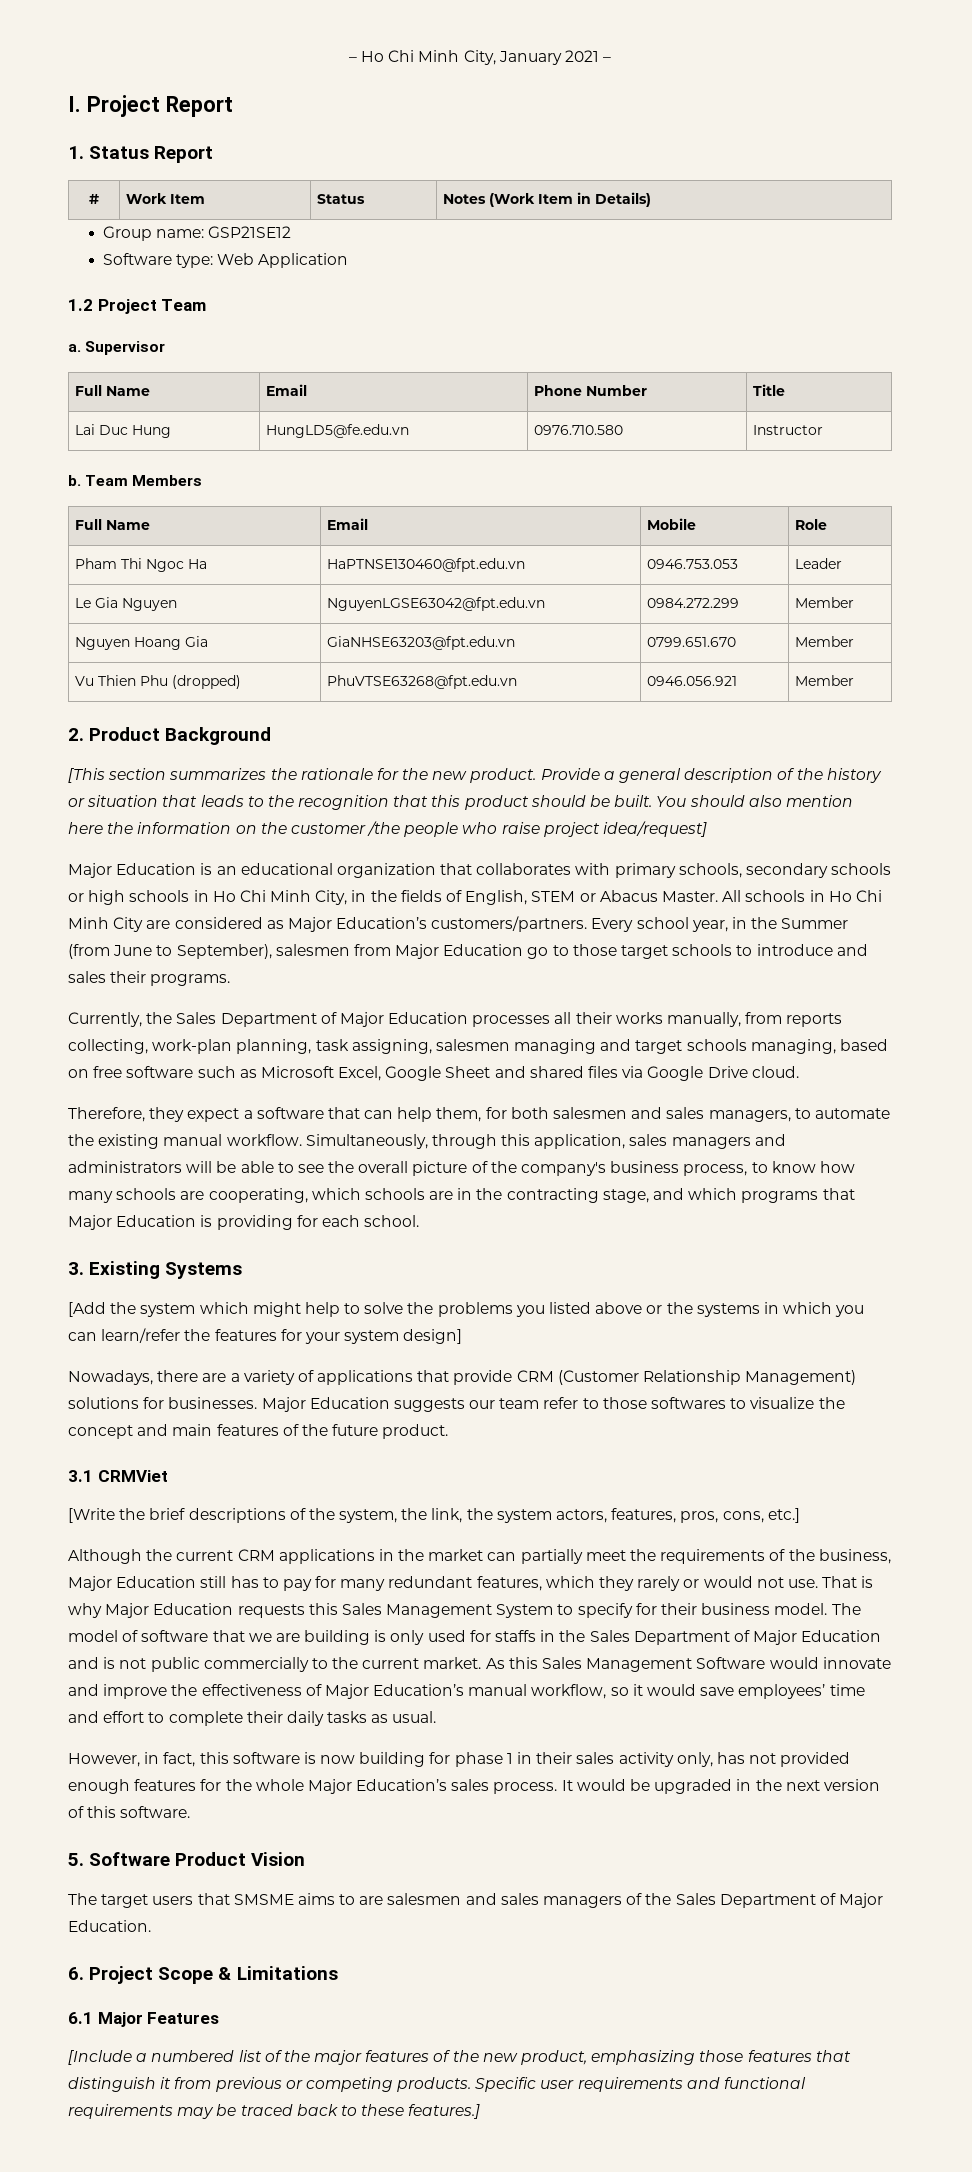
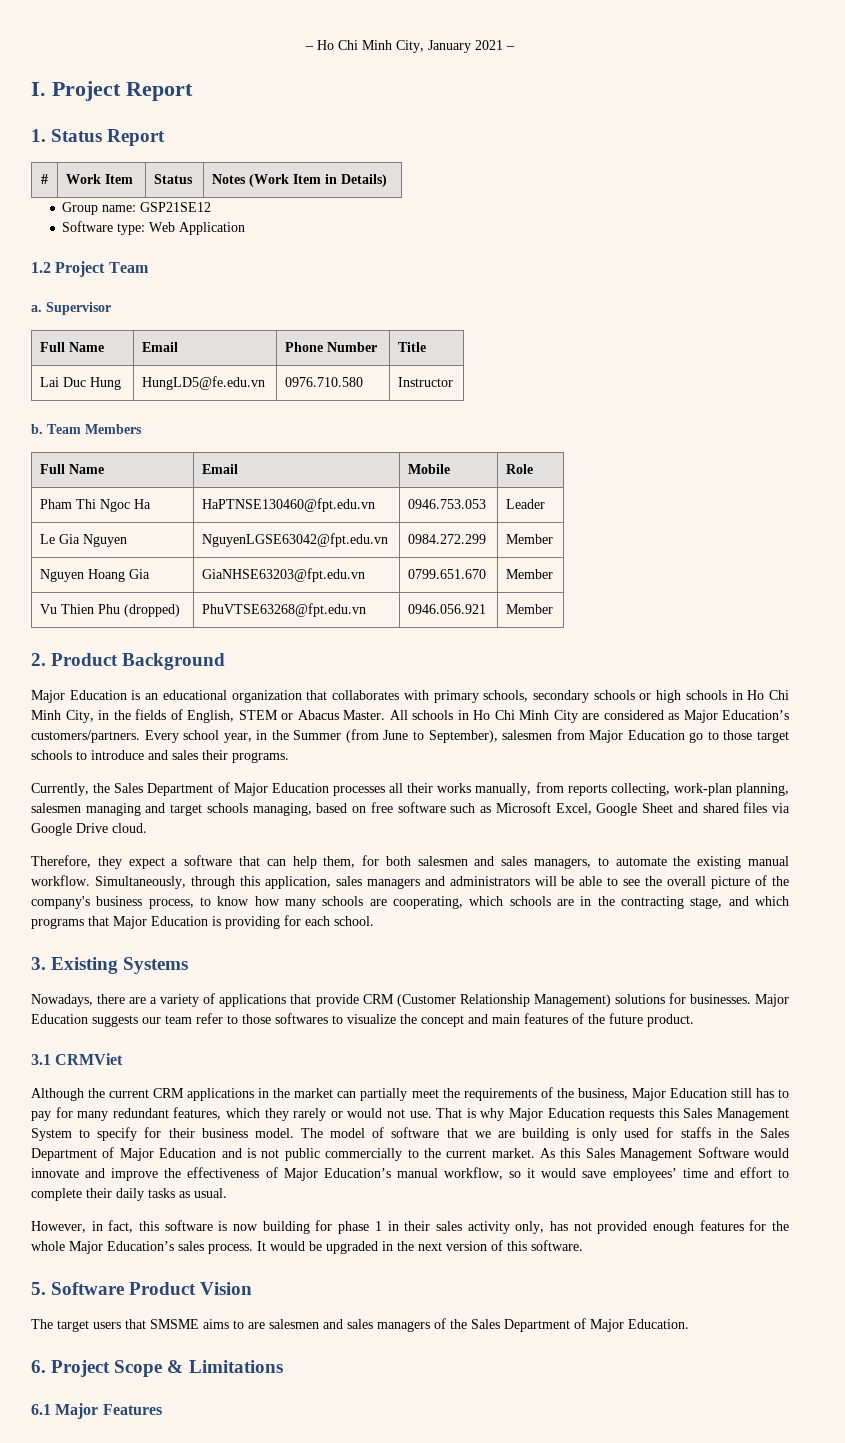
- [This section summarizes the rationale for the new product. Provide a general description of the history or situation that leads to the recognition that this product should be built. You should also mention here the information on the customer /the people who raise project idea/request]
- Currently, the Sales Department of Major Education processes all their works manually, from reports collecting, work-plan planning, task assigning, salesmen managing and target schools managing, based on free software such as Microsoft Excel, Google Sheet and shared files via Google Drive cloud.
+ Currently, the Sales Department of Major Education processes all their works manually, from reports collecting, work-plan planning, salesmen managing and target schools managing, based on free software such as Microsoft Excel, Google Sheet and shared files via Google Drive cloud.
- [Add the system which might help to solve the problems you listed above or the systems in which you can learn/refer the features for your system design]
- [Write the brief descriptions of the system, the link, the system actors, features, pros, cons, etc.]
- [Include a numbered list of the major features of the new product, emphasizing those features that distinguish it from previous or competing products. Specific user requirements and functional requirements may be traced back to these features.]

